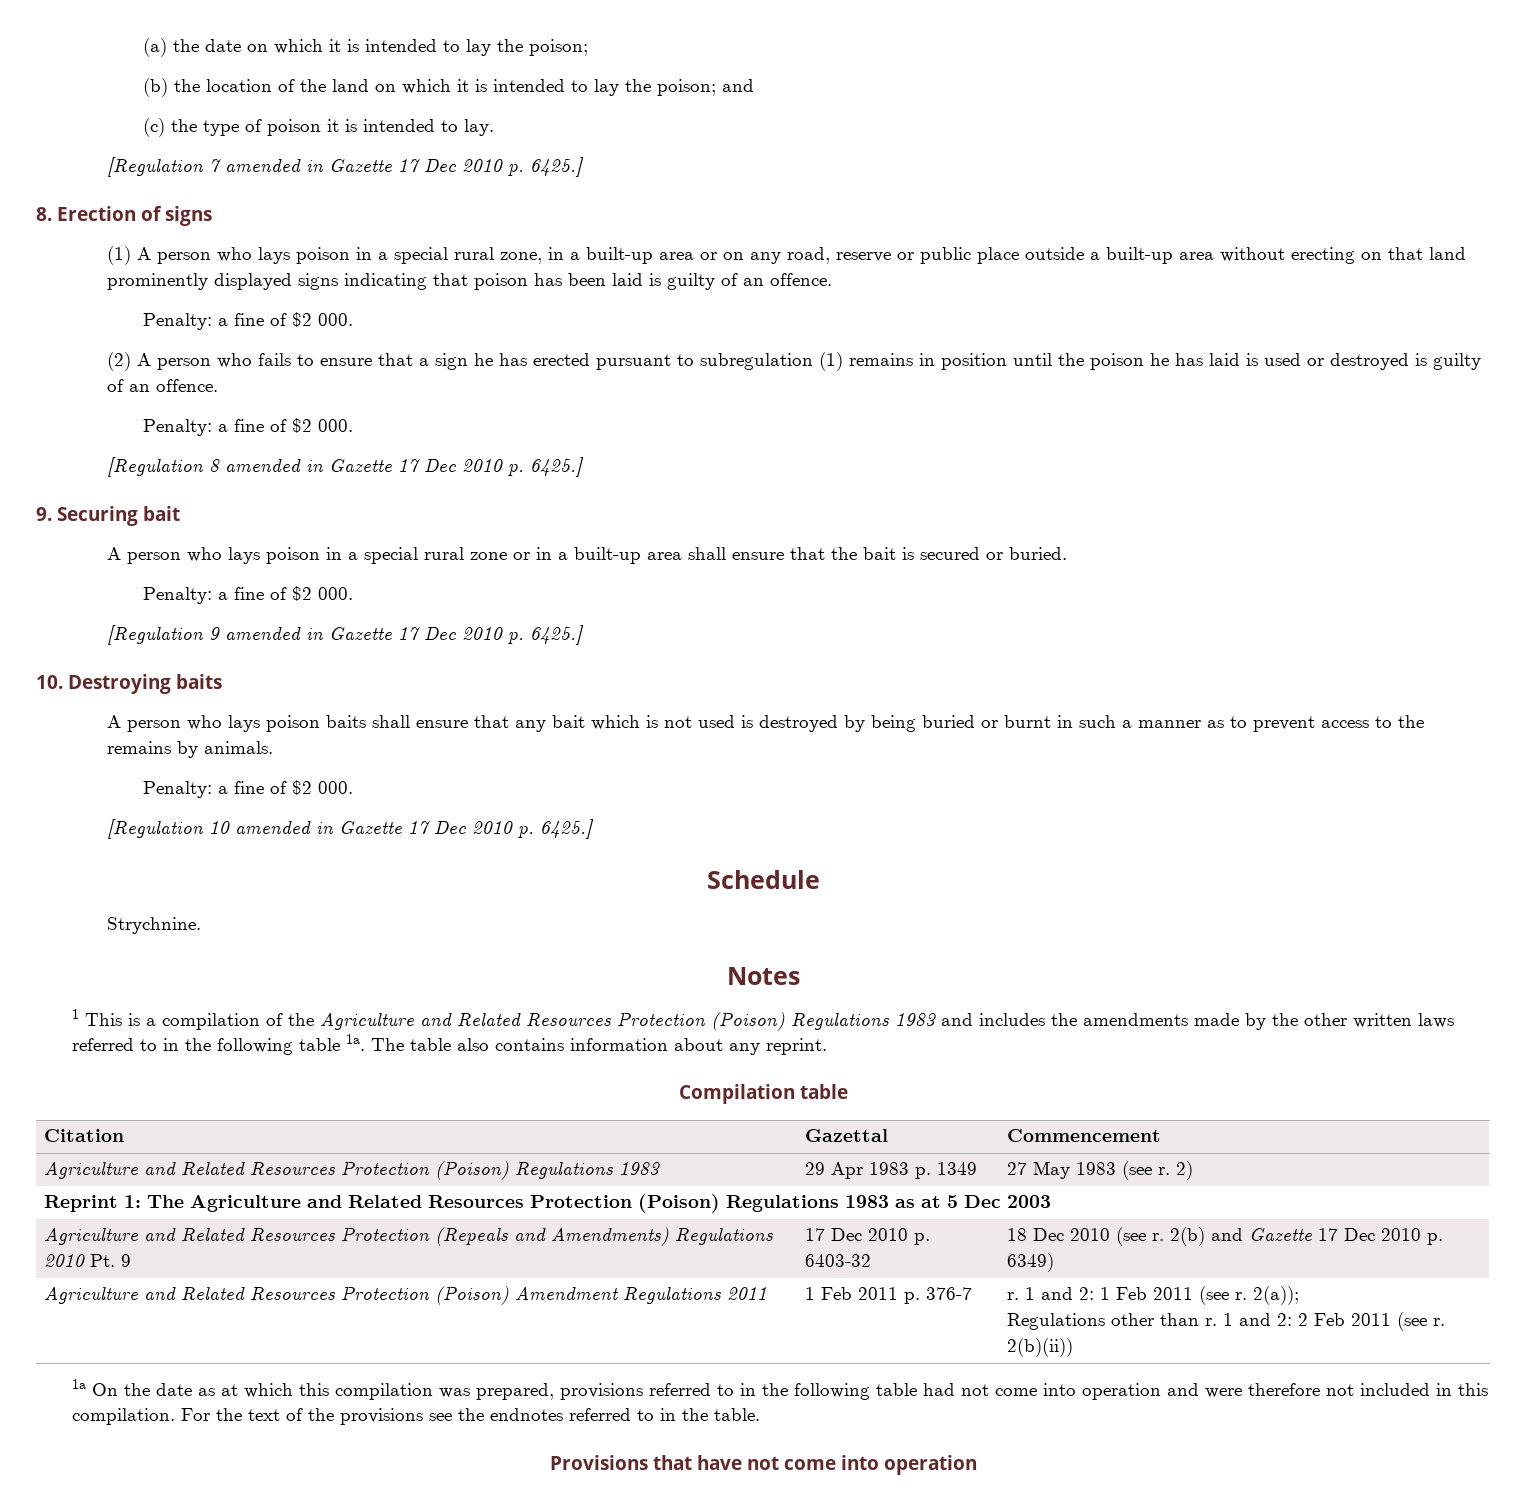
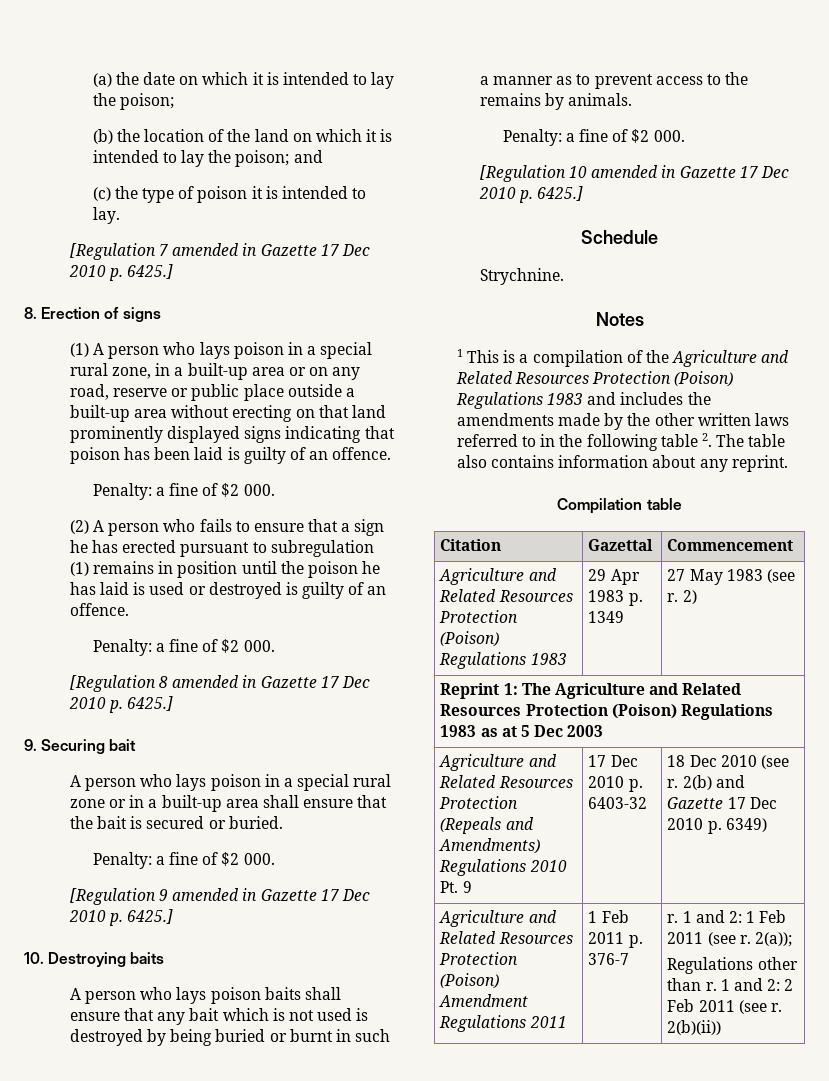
- 1 This is a compilation of the Agriculture and Related Resources Protection (Poison) Regulations 1983 and includes the amendments made by the other written laws referred to in the following table 1a. The table also contains information about any reprint.
+ 1 This is a compilation of the Agriculture and Related Resources Protection (Poison) Regulations 1983 and includes the amendments made by the other written laws referred to in the following table 2. The table also contains information about any reprint.
- 1a On the date as at which this compilation was prepared, provisions referred to in the following table had not come into operation and were therefore not included in this compilation. For the text of the provisions see the endnotes referred to in the table.
- Provisions that have not come into operation

